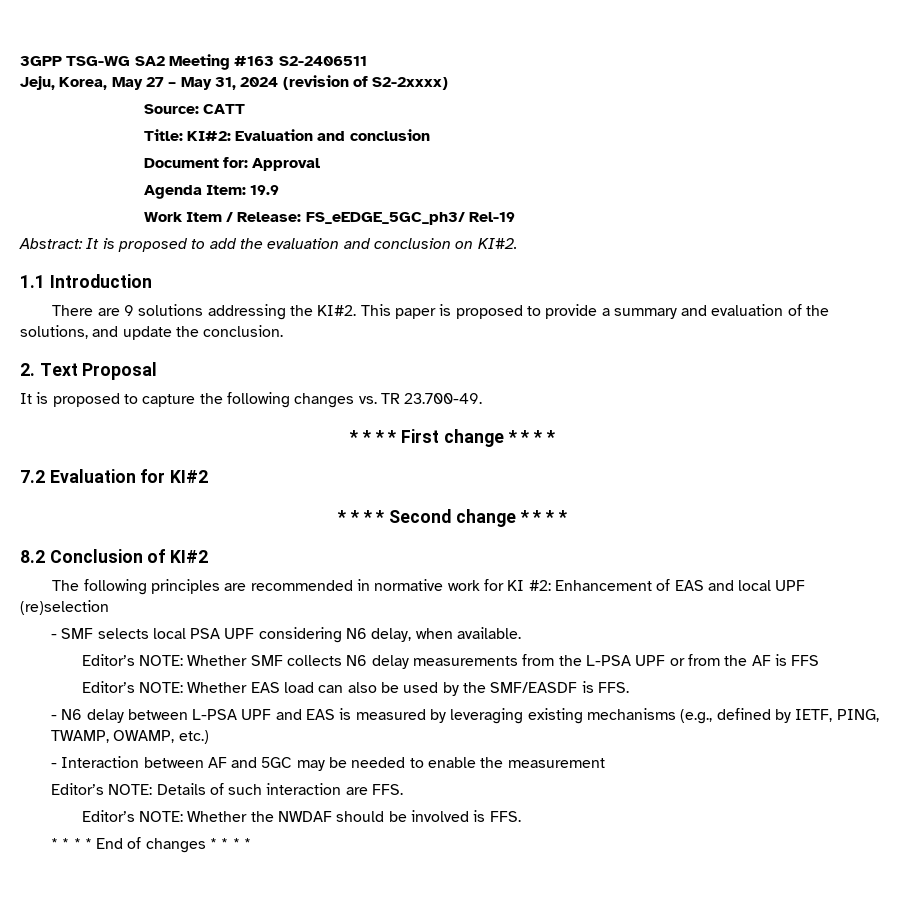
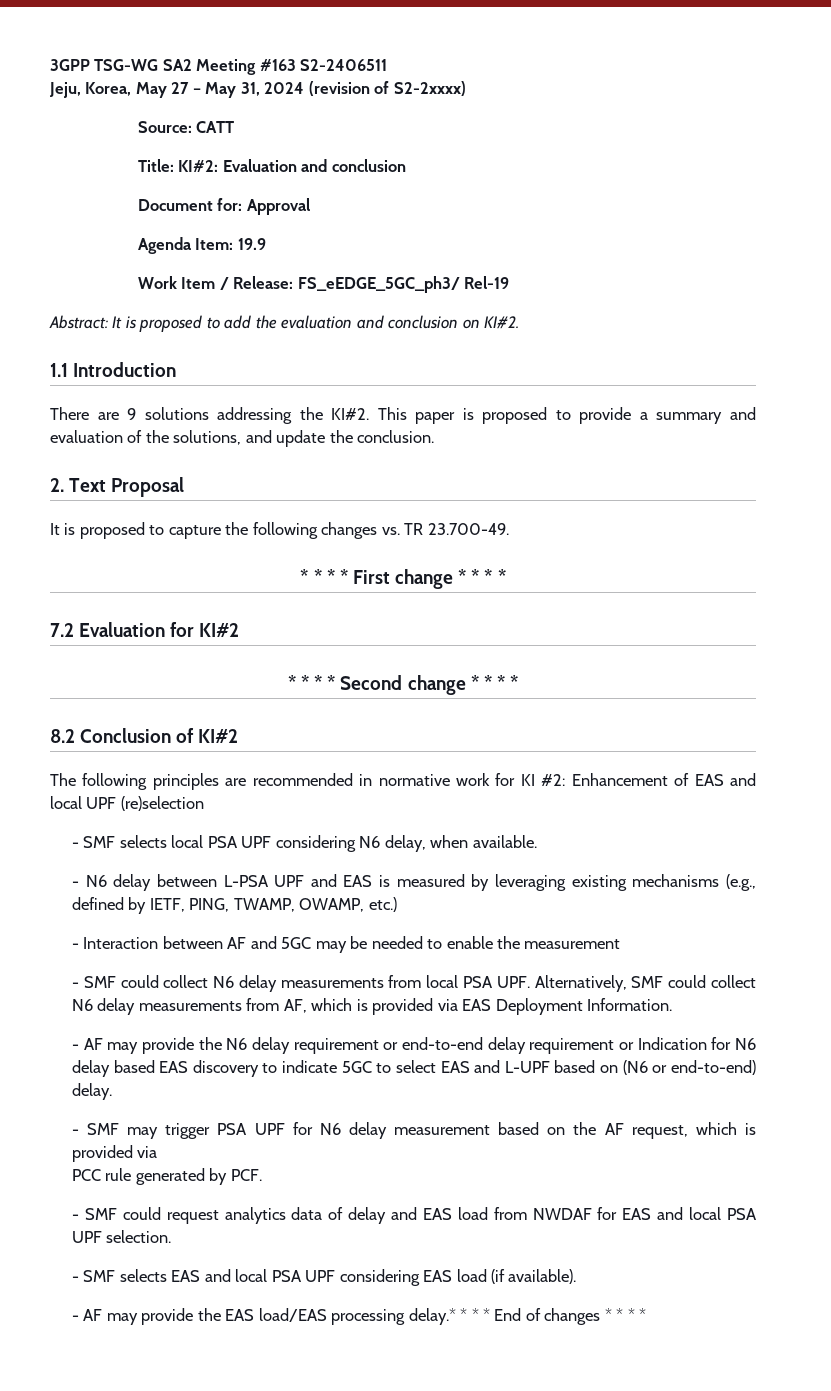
- Editor’s NOTE: Whether SMF collects N6 delay measurements from the L-PSA UPF or from the AF is FFS
- Editor’s NOTE: Whether EAS load can also be used by the SMF/EASDF is FFS.
- Editor’s NOTE: Details of such interaction are FFS.
- Editor’s NOTE: Whether the NWDAF should be involved is FFS.
- * * * * End of changes * * * *
+ - SMF could collect N6 delay measurements from local PSA UPF. Alternatively, SMF could collect N6 delay measurements from AF, which is provided via EAS Deployment Information.
+ - AF may provide the N6 delay requirement or end-to-end delay requirement or Indication for N6 delay based EAS discovery to indicate 5GC to select EAS and L-UPF based on (N6 or end-to-end) delay.
+ - SMF may trigger PSA UPF for N6 delay measurement based on the AF request, which is provided via
+ PCC rule generated by PCF.
+ - SMF could request analytics data of delay and EAS load from NWDAF for EAS and local PSA UPF selection.
+ - SMF selects EAS and local PSA UPF considering EAS load (if available).
+ - AF may provide the EAS load/EAS processing delay.* * * * End of changes * * * *

